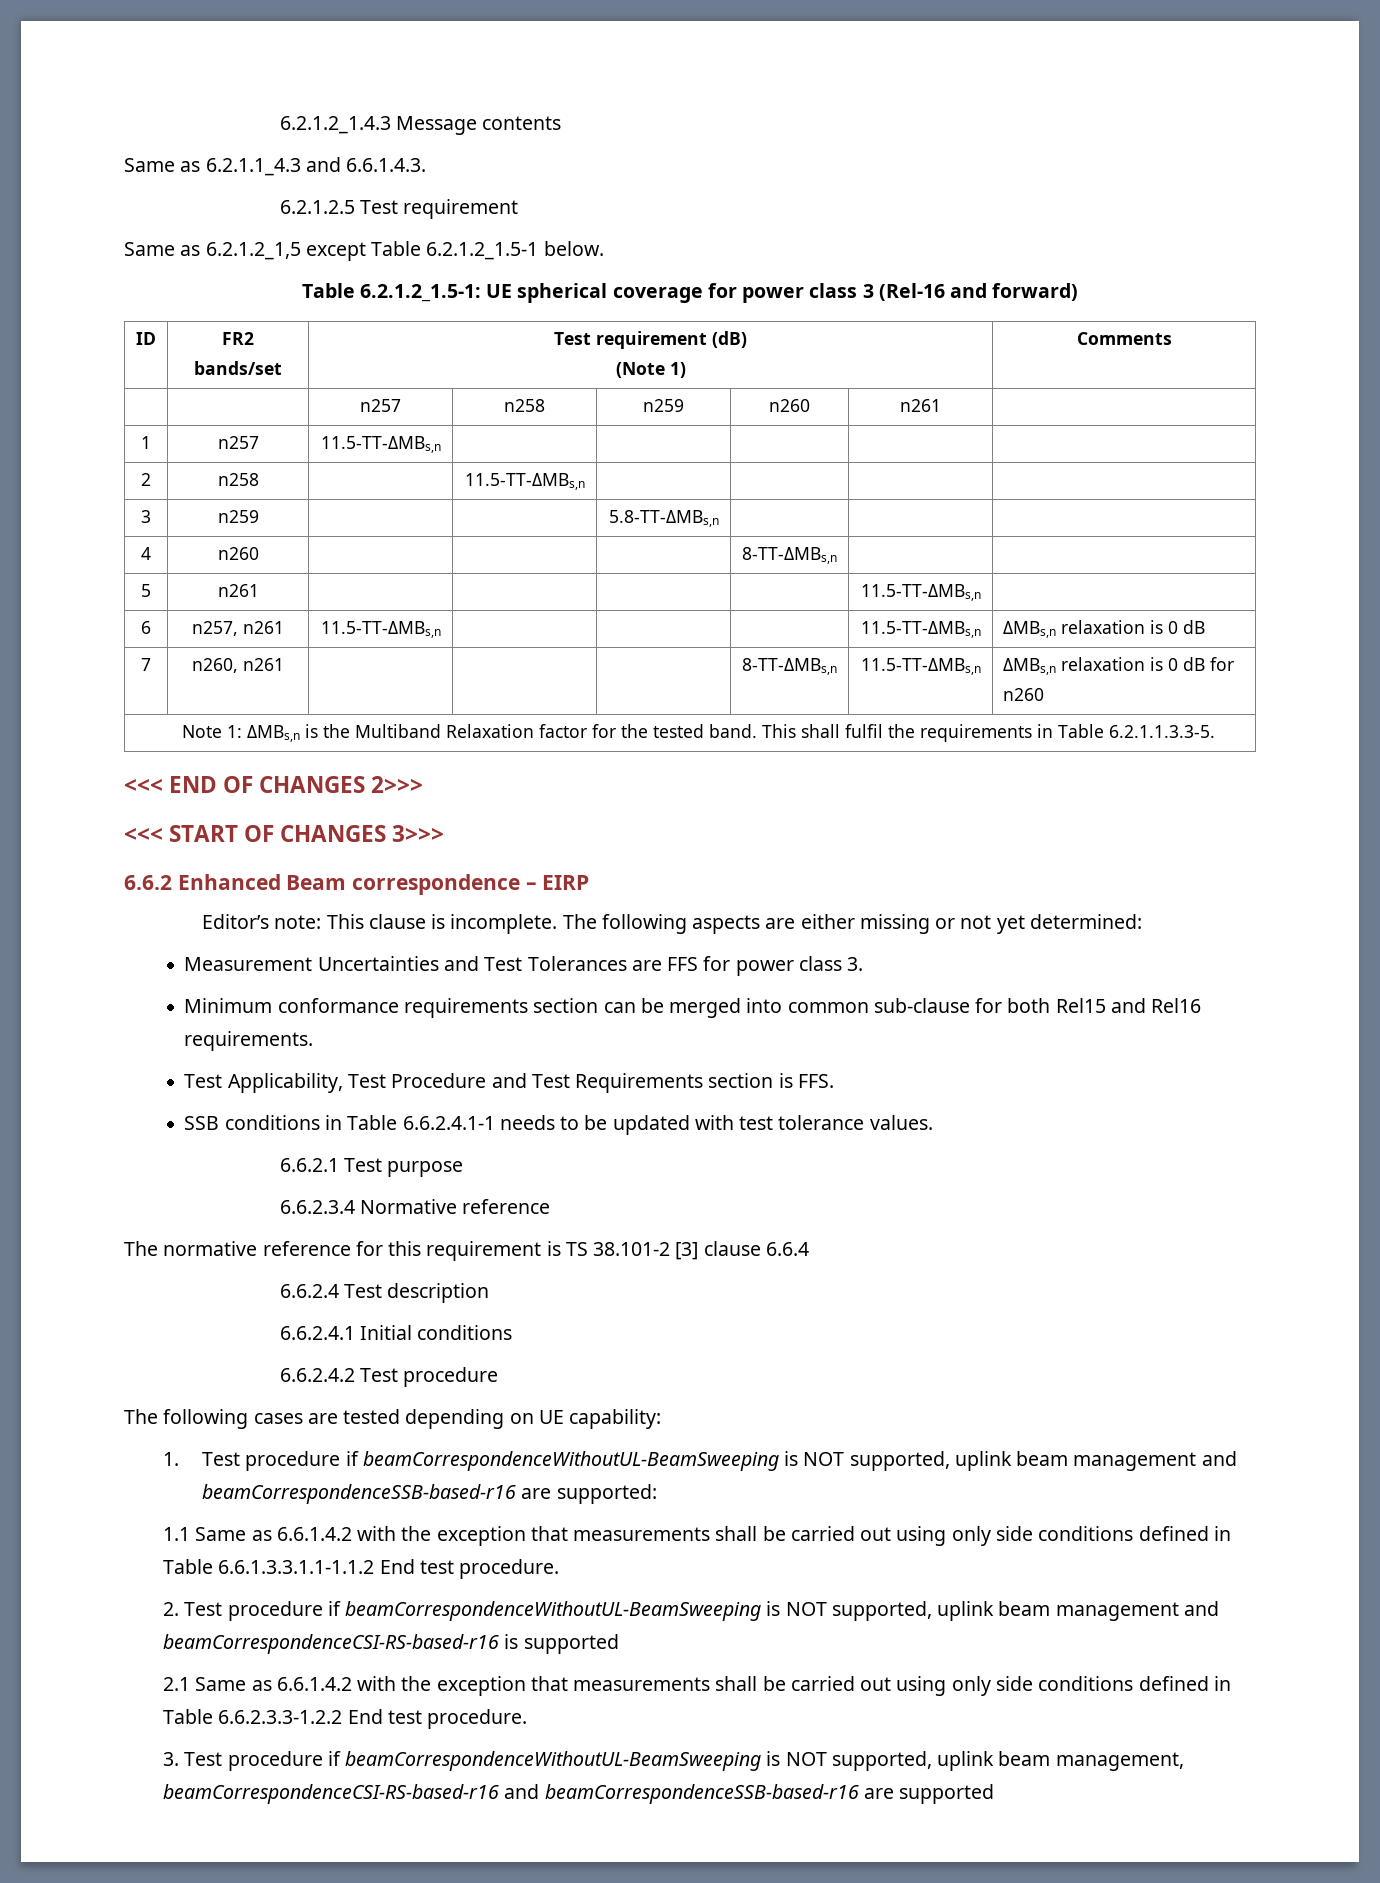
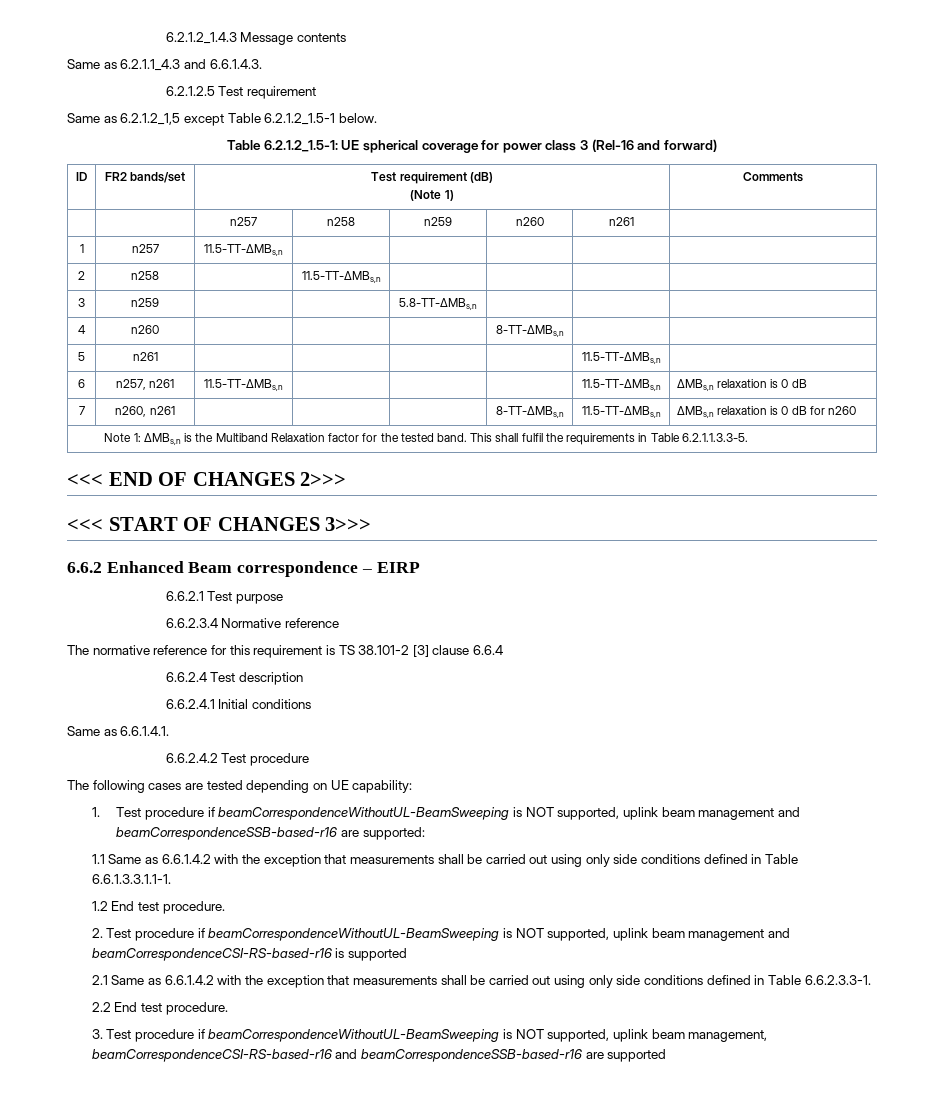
- Editor’s note: This clause is incomplete. The following aspects are either missing or not yet determined:
- Measurement Uncertainties and Test Tolerances are FFS for power class 3.
- Minimum conformance requirements section can be merged into common sub-clause for both Rel15 and Rel16 requirements.
- Test Applicability, Test Procedure and Test Requirements section is FFS.
- SSB conditions in Table 6.6.2.4.1-1 needs to be updated with test tolerance values.
+ Same as 6.6.1.4.1.
- 1.1 Same as 6.6.1.4.2 with the exception that measurements shall be carried out using only side conditions defined in Table 6.6.1.3.3.1.1-1.1.2 End test procedure.
+ 1.1 Same as 6.6.1.4.2 with the exception that measurements shall be carried out using only side conditions defined in Table 6.6.1.3.3.1.1-1.
+ 1.2 End test procedure.
- 2.1 Same as 6.6.1.4.2 with the exception that measurements shall be carried out using only side conditions defined in Table 6.6.2.3.3-1.2.2 End test procedure.
+ 2.1 Same as 6.6.1.4.2 with the exception that measurements shall be carried out using only side conditions defined in Table 6.6.2.3.3-1.
+ 2.2 End test procedure.

